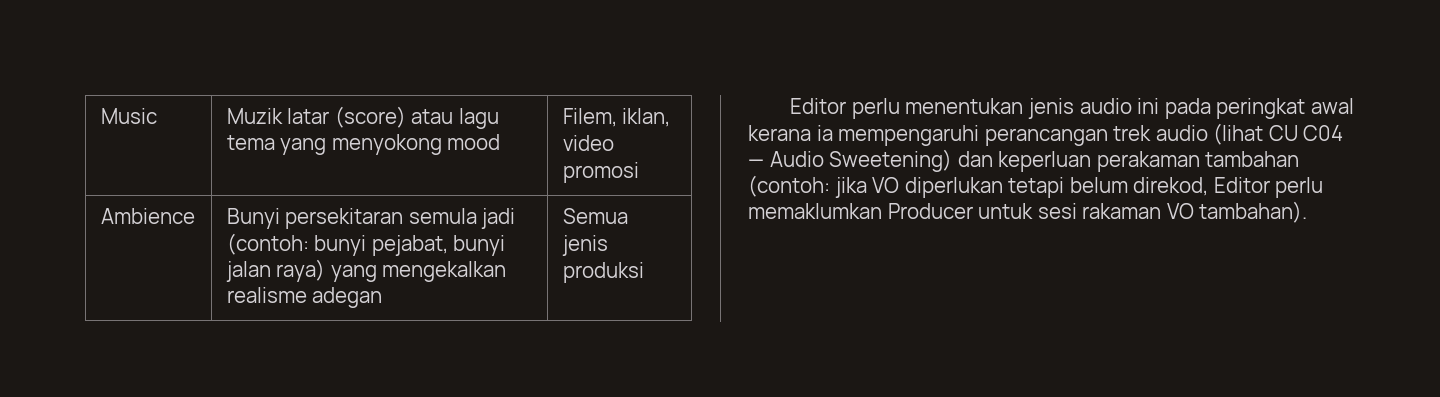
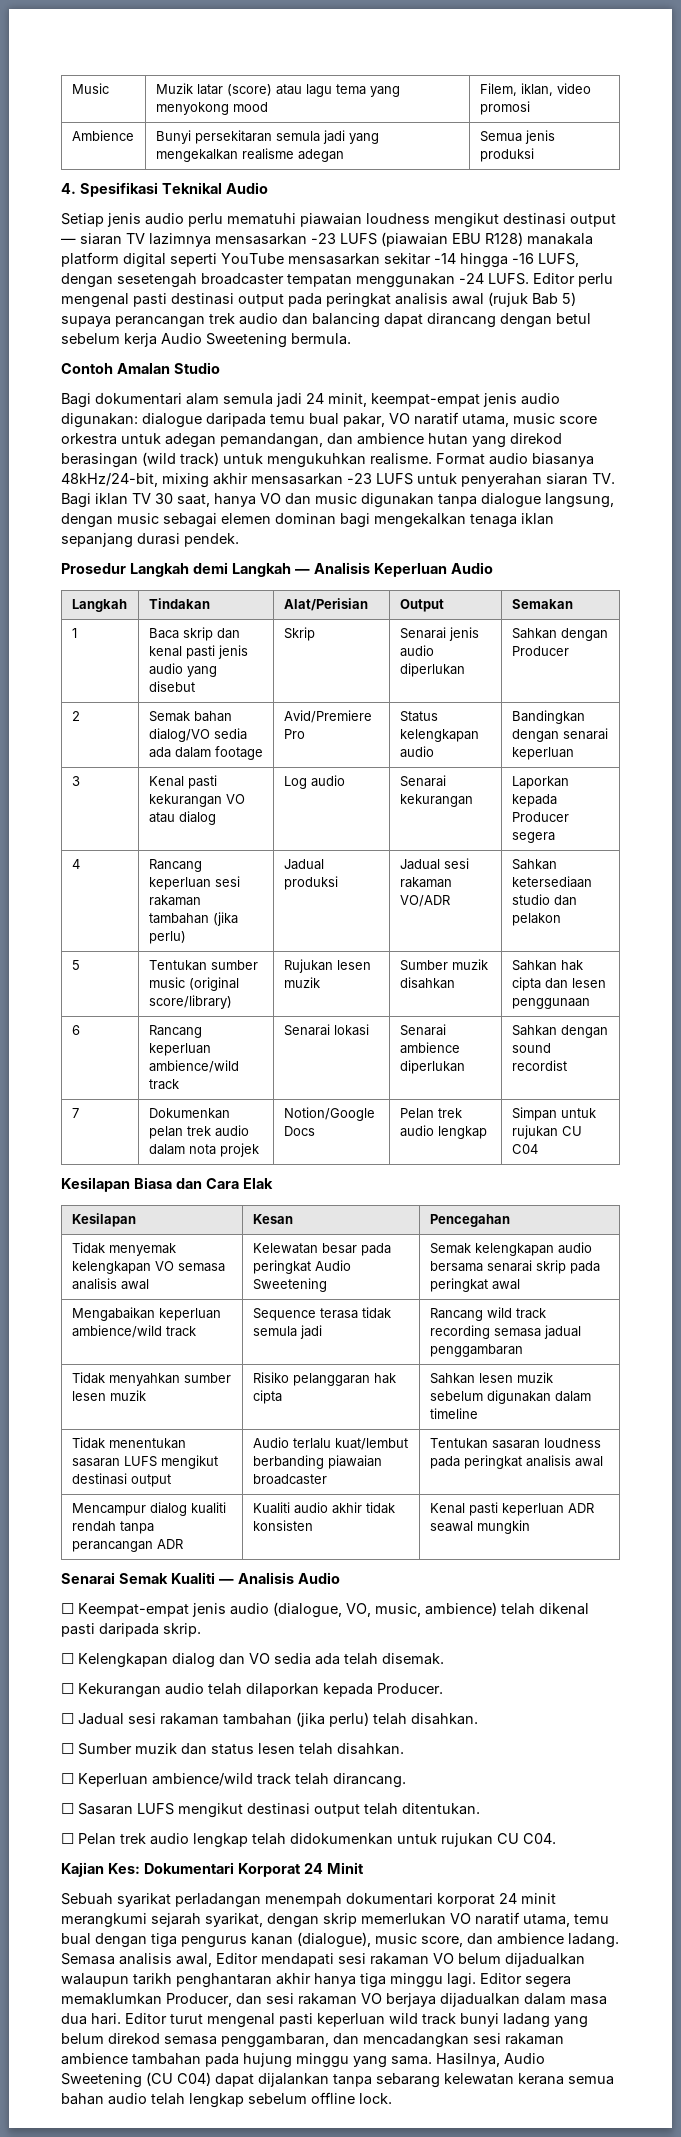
- Ambience | Bunyi persekitaran semula jadi (contoh: bunyi pejabat, bunyi jalan raya) yang mengekalkan realisme adegan | Semua jenis produksi
+ Ambience | Bunyi persekitaran semula jadi yang mengekalkan realisme adegan | Semua jenis produksi
- Editor perlu menentukan jenis audio ini pada peringkat awal kerana ia mempengaruhi perancangan trek audio (lihat CU C04 — Audio Sweetening) dan keperluan perakaman tambahan (contoh: jika VO diperlukan tetapi belum direkod, Editor perlu memaklumkan Producer untuk sesi rakaman VO tambahan).
+ 4. Spesifikasi Teknikal Audio
+ Setiap jenis audio perlu mematuhi piawaian loudness mengikut destinasi output — siaran TV lazimnya mensasarkan -23 LUFS (piawaian EBU R128) manakala platform digital seperti YouTube mensasarkan sekitar -14 hingga -16 LUFS, dengan sesetengah broadcaster tempatan menggunakan -24 LUFS. Editor perlu mengenal pasti destinasi output pada peringkat analisis awal (rujuk Bab 5) supaya perancangan trek audio dan balancing dapat dirancang dengan betul sebelum kerja Audio Sweetening bermula.
+ Contoh Amalan Studio
+ Bagi dokumentari alam semula jadi 24 minit, keempat-empat jenis audio digunakan: dialogue daripada temu bual pakar, VO naratif utama, music score orkestra untuk adegan pemandangan, dan ambience hutan yang direkod berasingan (wild track) untuk mengukuhkan realisme. Format audio biasanya 48kHz/24-bit, mixing akhir mensasarkan -23 LUFS untuk penyerahan siaran TV. Bagi iklan TV 30 saat, hanya VO dan music digunakan tanpa dialogue langsung, dengan music sebagai elemen dominan bagi mengekalkan tenaga iklan sepanjang durasi pendek.
+ Prosedur Langkah demi Langkah — Analisis Keperluan Audio
+ Langkah | Tindakan | Alat/Perisian | Output | Semakan
+ 1 | Baca skrip dan kenal pasti jenis audio yang disebut | Skrip | Senarai jenis audio diperlukan | Sahkan dengan Producer
+ 2 | Semak bahan dialog/VO sedia ada dalam footage | Avid/Premiere Pro | Status kelengkapan audio | Bandingkan dengan senarai keperluan
+ 3 | Kenal pasti kekurangan VO atau dialog | Log audio | Senarai kekurangan | Laporkan kepada Producer segera
+ 4 | Rancang keperluan sesi rakaman tambahan (jika perlu) | Jadual produksi | Jadual sesi rakaman VO/ADR | Sahkan ketersediaan studio dan pelakon
+ 5 | Tentukan sumber music (original score/library) | Rujukan lesen muzik | Sumber muzik disahkan | Sahkan hak cipta dan lesen penggunaan
+ 6 | Rancang keperluan ambience/wild track | Senarai lokasi | Senarai ambience diperlukan | Sahkan dengan sound recordist
+ 7 | Dokumenkan pelan trek audio dalam nota projek | Notion/Google Docs | Pelan trek audio lengkap | Simpan untuk rujukan CU C04
+ Kesilapan Biasa dan Cara Elak
+ Kesilapan | Kesan | Pencegahan
+ Tidak menyemak kelengkapan VO semasa analisis awal | Kelewatan besar pada peringkat Audio Sweetening | Semak kelengkapan audio bersama senarai skrip pada peringkat awal
+ Mengabaikan keperluan ambience/wild track | Sequence terasa tidak semula jadi | Rancang wild track recording semasa jadual penggambaran
+ Tidak menyahkan sumber lesen muzik | Risiko pelanggaran hak cipta | Sahkan lesen muzik sebelum digunakan dalam timeline
+ Tidak menentukan sasaran LUFS mengikut destinasi output | Audio terlalu kuat/lembut berbanding piawaian broadcaster | Tentukan sasaran loudness pada peringkat analisis awal
+ Mencampur dialog kualiti rendah tanpa perancangan ADR | Kualiti audio akhir tidak konsisten | Kenal pasti keperluan ADR seawal mungkin
+ Senarai Semak Kualiti — Analisis Audio
+ ☐ Keempat-empat jenis audio (dialogue, VO, music, ambience) telah dikenal pasti daripada skrip.
+ ☐ Kelengkapan dialog dan VO sedia ada telah disemak.
+ ☐ Kekurangan audio telah dilaporkan kepada Producer.
+ ☐ Jadual sesi rakaman tambahan (jika perlu) telah disahkan.
+ ☐ Sumber muzik dan status lesen telah disahkan.
+ ☐ Keperluan ambience/wild track telah dirancang.
+ ☐ Sasaran LUFS mengikut destinasi output telah ditentukan.
+ ☐ Pelan trek audio lengkap telah didokumenkan untuk rujukan CU C04.
+ Kajian Kes: Dokumentari Korporat 24 Minit
+ Sebuah syarikat perladangan menempah dokumentari korporat 24 minit merangkumi sejarah syarikat, dengan skrip memerlukan VO naratif utama, temu bual dengan tiga pengurus kanan (dialogue), music score, dan ambience ladang. Semasa analisis awal, Editor mendapati sesi rakaman VO belum dijadualkan walaupun tarikh penghantaran akhir hanya tiga minggu lagi. Editor segera memaklumkan Producer, dan sesi rakaman VO berjaya dijadualkan dalam masa dua hari. Editor turut mengenal pasti keperluan wild track bunyi ladang yang belum direkod semasa penggambaran, dan mencadangkan sesi rakaman ambience tambahan pada hujung minggu yang sama. Hasilnya, Audio Sweetening (CU C04) dapat dijalankan tanpa sebarang kelewatan kerana semua bahan audio telah lengkap sebelum offline lock.

